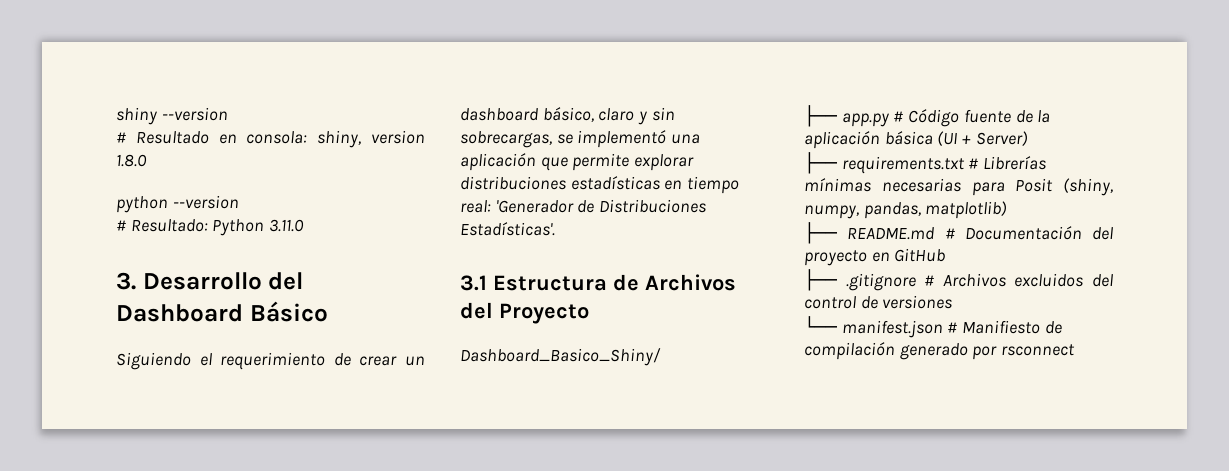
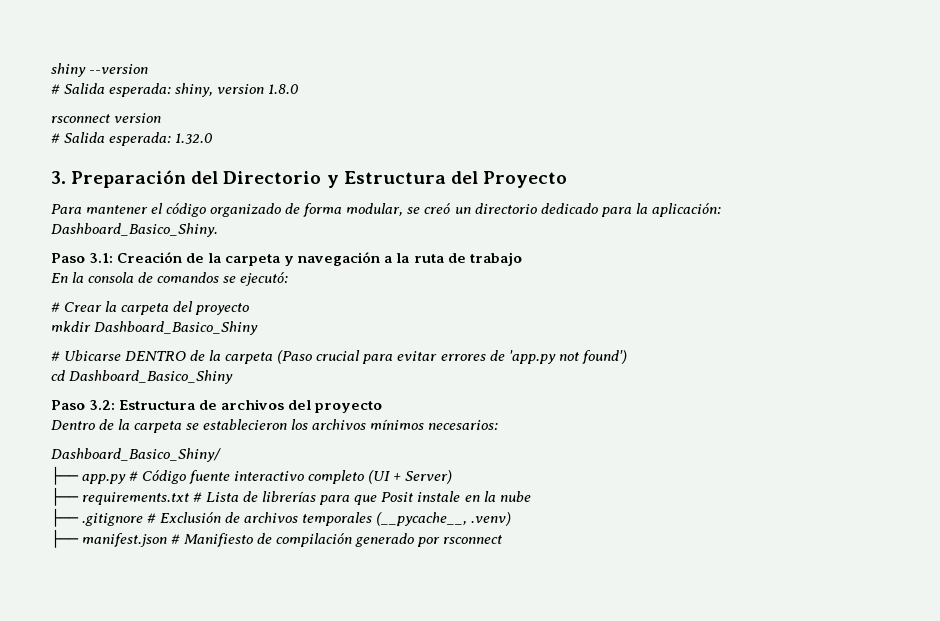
- # Resultado en consola: shiny, version 1.8.0
+ # Salida esperada: shiny, version 1.8.0
- python --version
- # Resultado: Python 3.11.0
- 3. Desarrollo del Dashboard Básico
- Siguiendo el requerimiento de crear un dashboard básico, claro y sin sobrecargas, se implementó una aplicación que permite explorar distribuciones estadísticas en tiempo real: 'Generador de Distribuciones Estadísticas'.
- 3.1 Estructura de Archivos del Proyecto
+ rsconnect version
+ # Salida esperada: 1.32.0
+ 3. Preparación del Directorio y Estructura del Proyecto
+ Para mantener el código organizado de forma modular, se creó un directorio dedicado para la aplicación: Dashboard_Basico_Shiny.
+ Paso 3.1: Creación de la carpeta y navegación a la ruta de trabajo
+ En la consola de comandos se ejecutó:
+ # Crear la carpeta del proyecto
+ mkdir Dashboard_Basico_Shiny
+ # Ubicarse DENTRO de la carpeta (Paso crucial para evitar errores de 'app.py not found')
+ cd Dashboard_Basico_Shiny
+ Paso 3.2: Estructura de archivos del proyecto
+ Dentro de la carpeta se establecieron los archivos mínimos necesarios:
- ├── app.py # Código fuente de la aplicación básica (UI + Server)
+ ├── app.py # Código fuente interactivo completo (UI + Server)
- ├── requirements.txt # Librerías mínimas necesarias para Posit (shiny, numpy, pandas, matplotlib)
- ├── README.md # Documentación del proyecto en GitHub
- ├── .gitignore # Archivos excluidos del control de versiones
- └── manifest.json # Manifiesto de compilación generado por rsconnect
+ ├── requirements.txt # Lista de librerías para que Posit instale en la nube
+ ├── .gitignore # Exclusión de archivos temporales (__pycache__, .venv)
+ ├── manifest.json # Manifiesto de compilación generado por rsconnect

